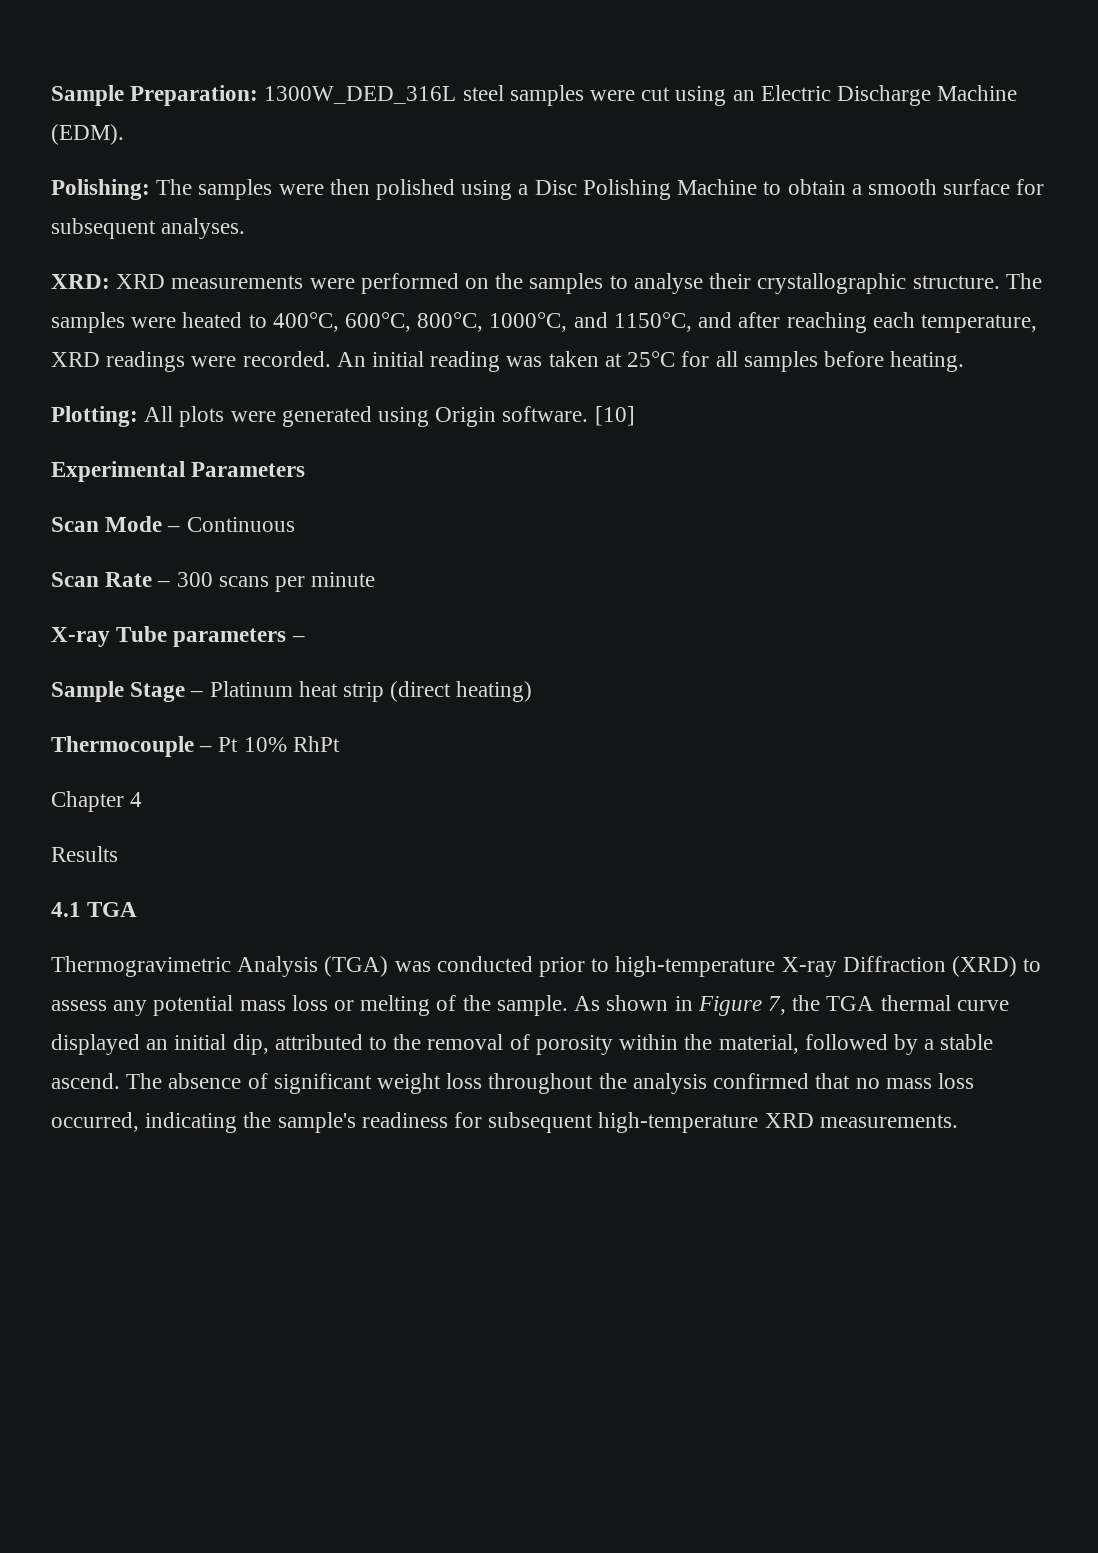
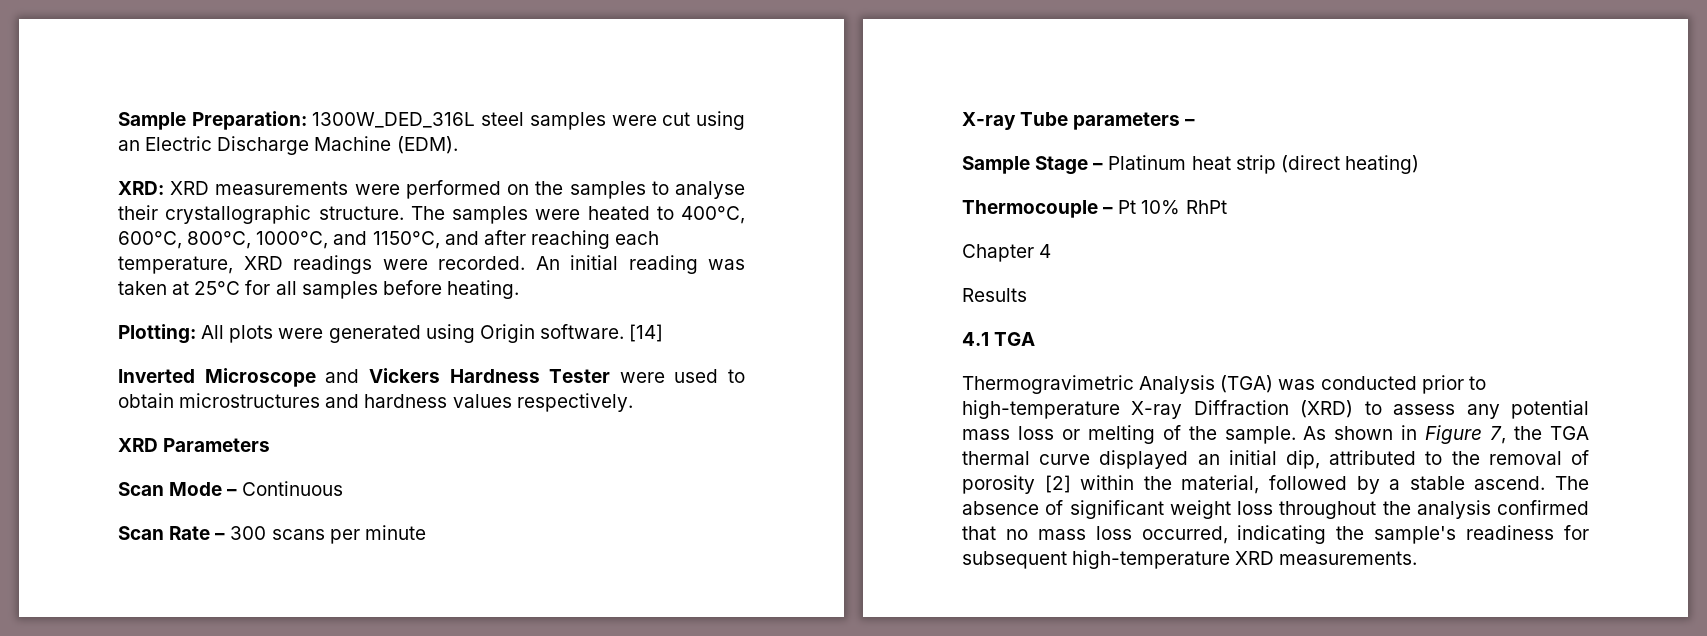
- Polishing: The samples were then polished using a Disc Polishing Machine to obtain a smooth surface for subsequent analyses.
- [10]
- Experimental Parameters
+ [14]
+ Inverted Microscope and Vickers Hardness Tester were used to obtain microstructures and hardness values respectively.
+ XRD Parameters
- As shown in Figure 7, the TGA thermal curve displayed an initial dip, attributed to the removal of porosity within the material, followed by a stable ascend.
+ As shown in Figure 7, the TGA thermal curve displayed an initial dip, attributed to the removal of porosity [2] within the material, followed by a stable ascend.

